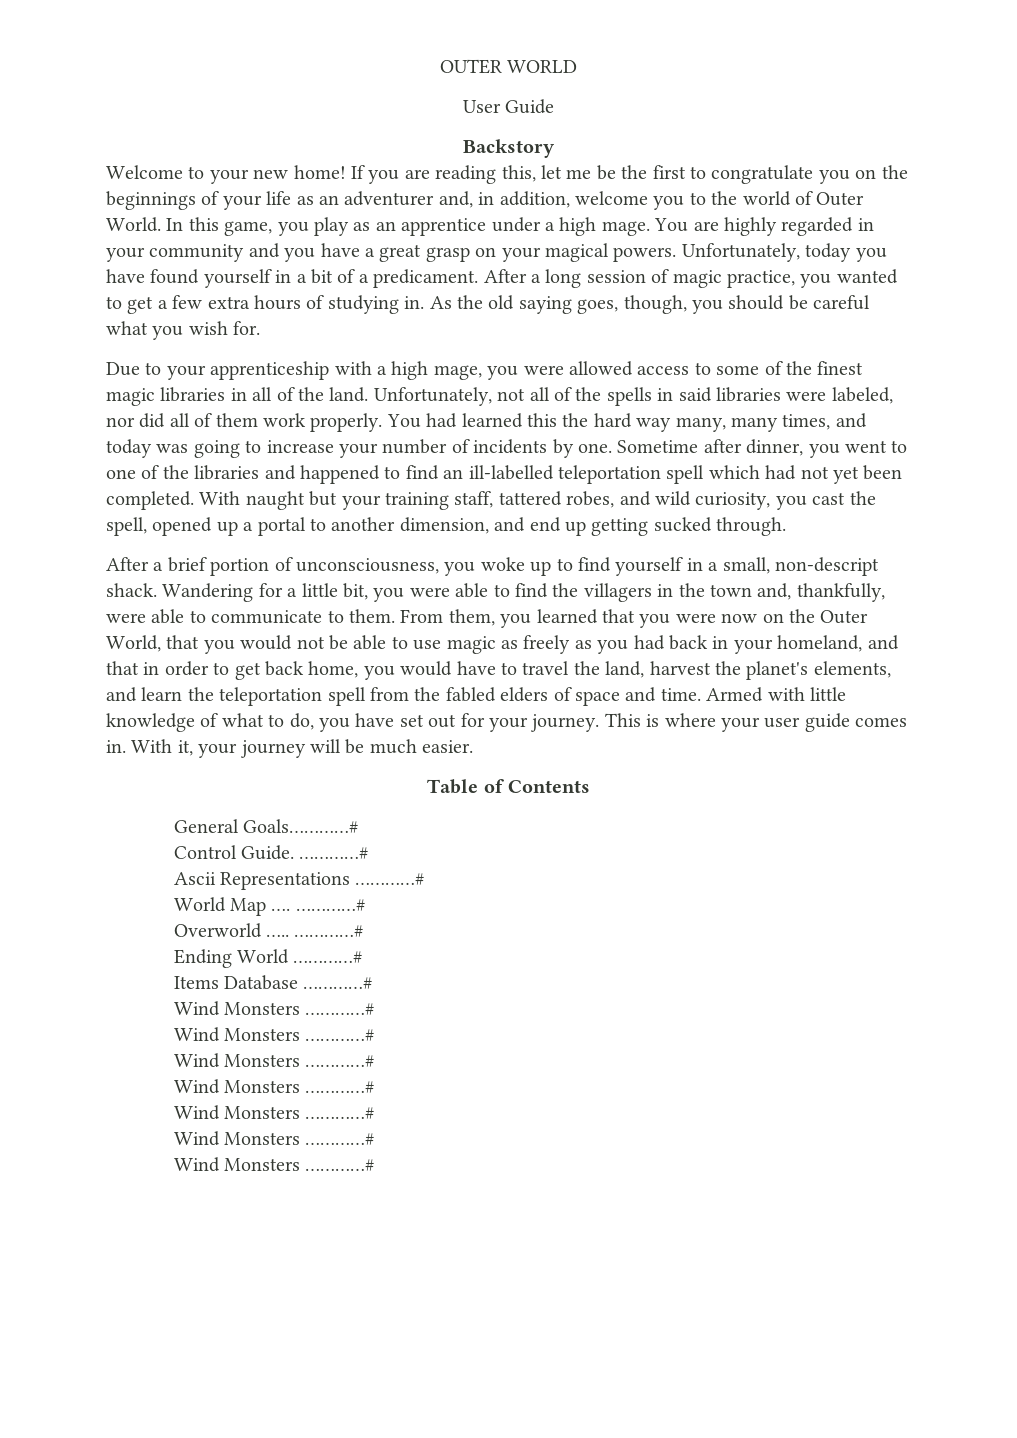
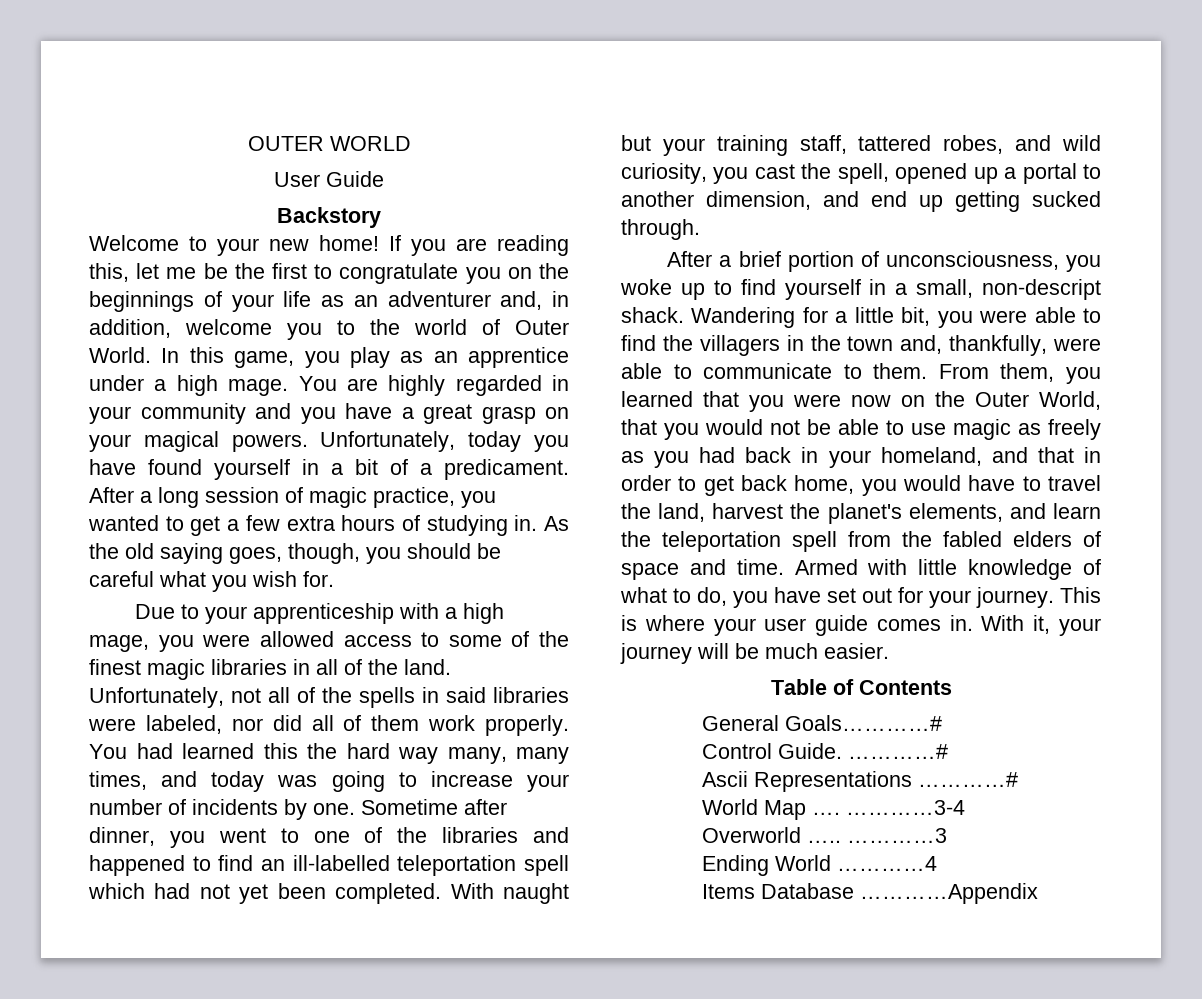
- World Map …. …………#
+ World Map …. …………3-4
- Overworld ….. …………#
+ Overworld ….. …………3
- Ending World …………#
+ Ending World …………4
- Items Database …………#
- Wind Monsters …………#
- Wind Monsters …………#
- Wind Monsters …………#
- Wind Monsters …………#
- Wind Monsters …………#
- Wind Monsters …………#
- Wind Monsters …………#
+ Items Database …………Appendix

